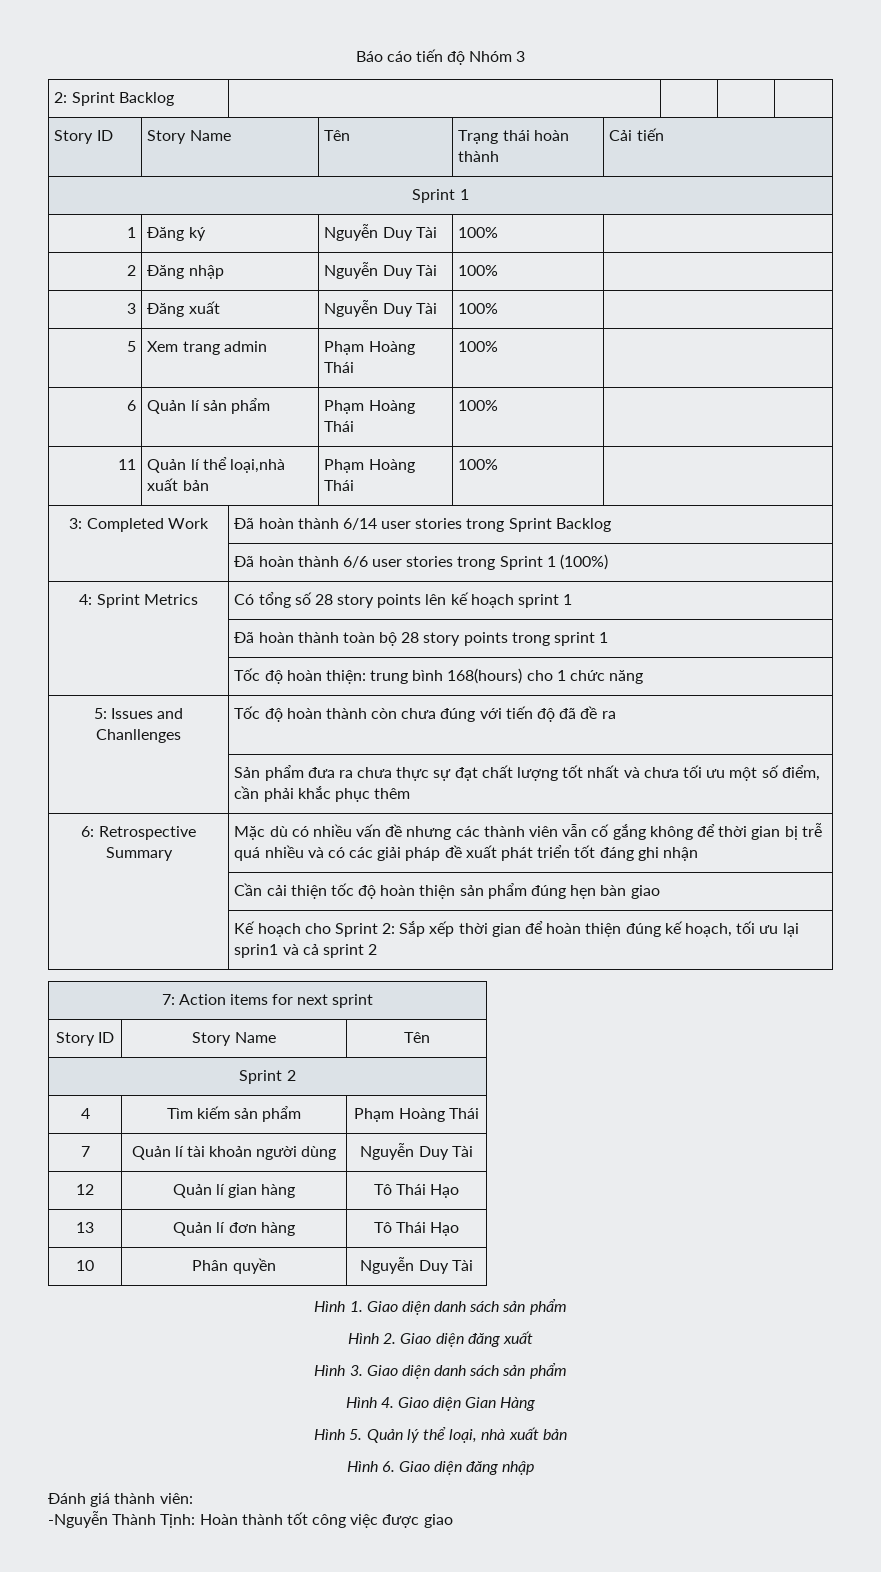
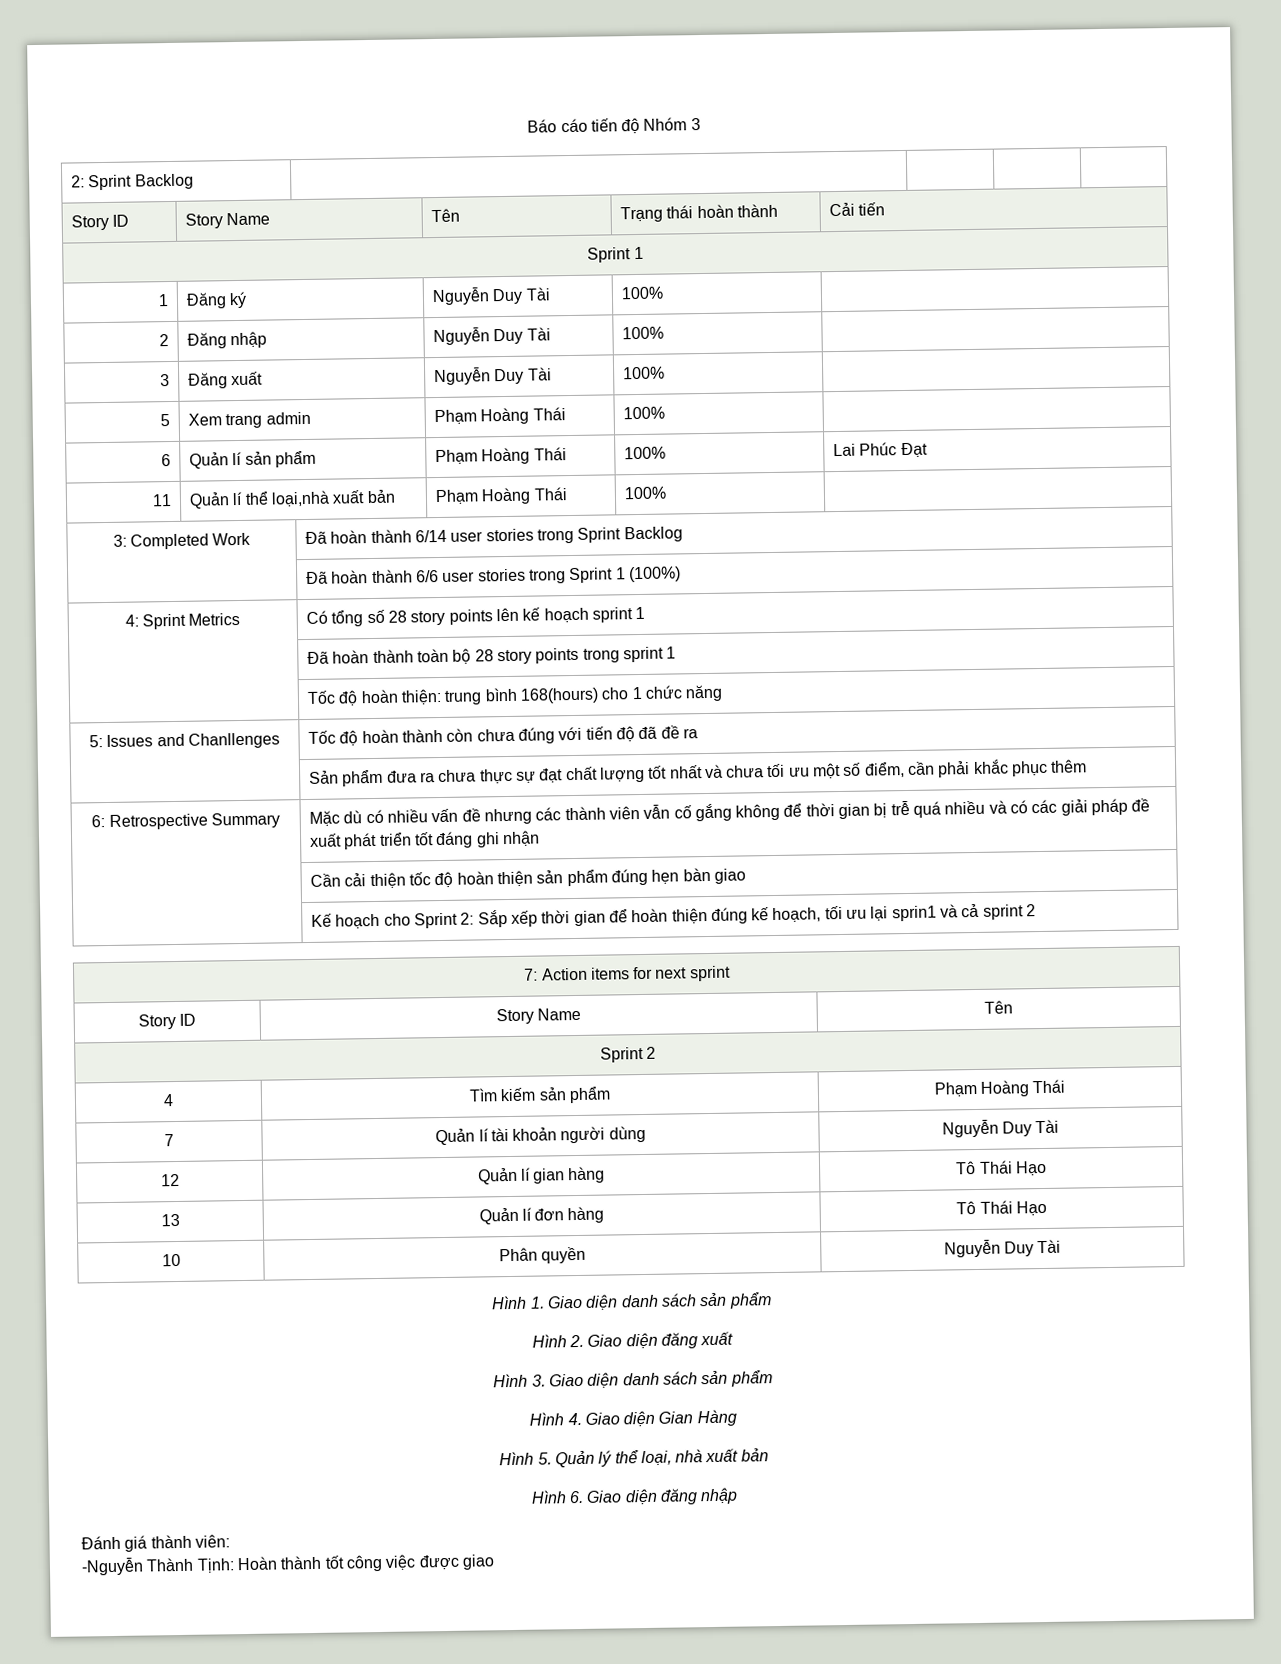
- 6 | Quản lí sản phẩm | Phạm Hoàng Thái | 100% |
+ 6 | Quản lí sản phẩm | Phạm Hoàng Thái | 100% | Lai Phúc Đạt

